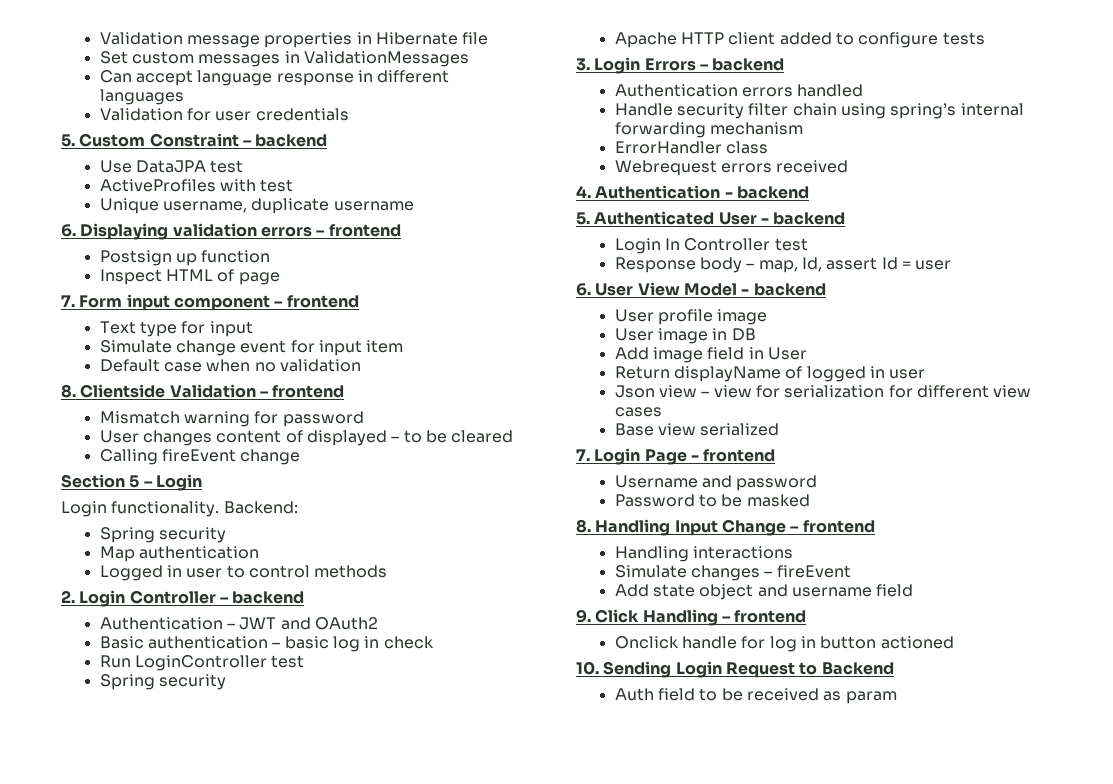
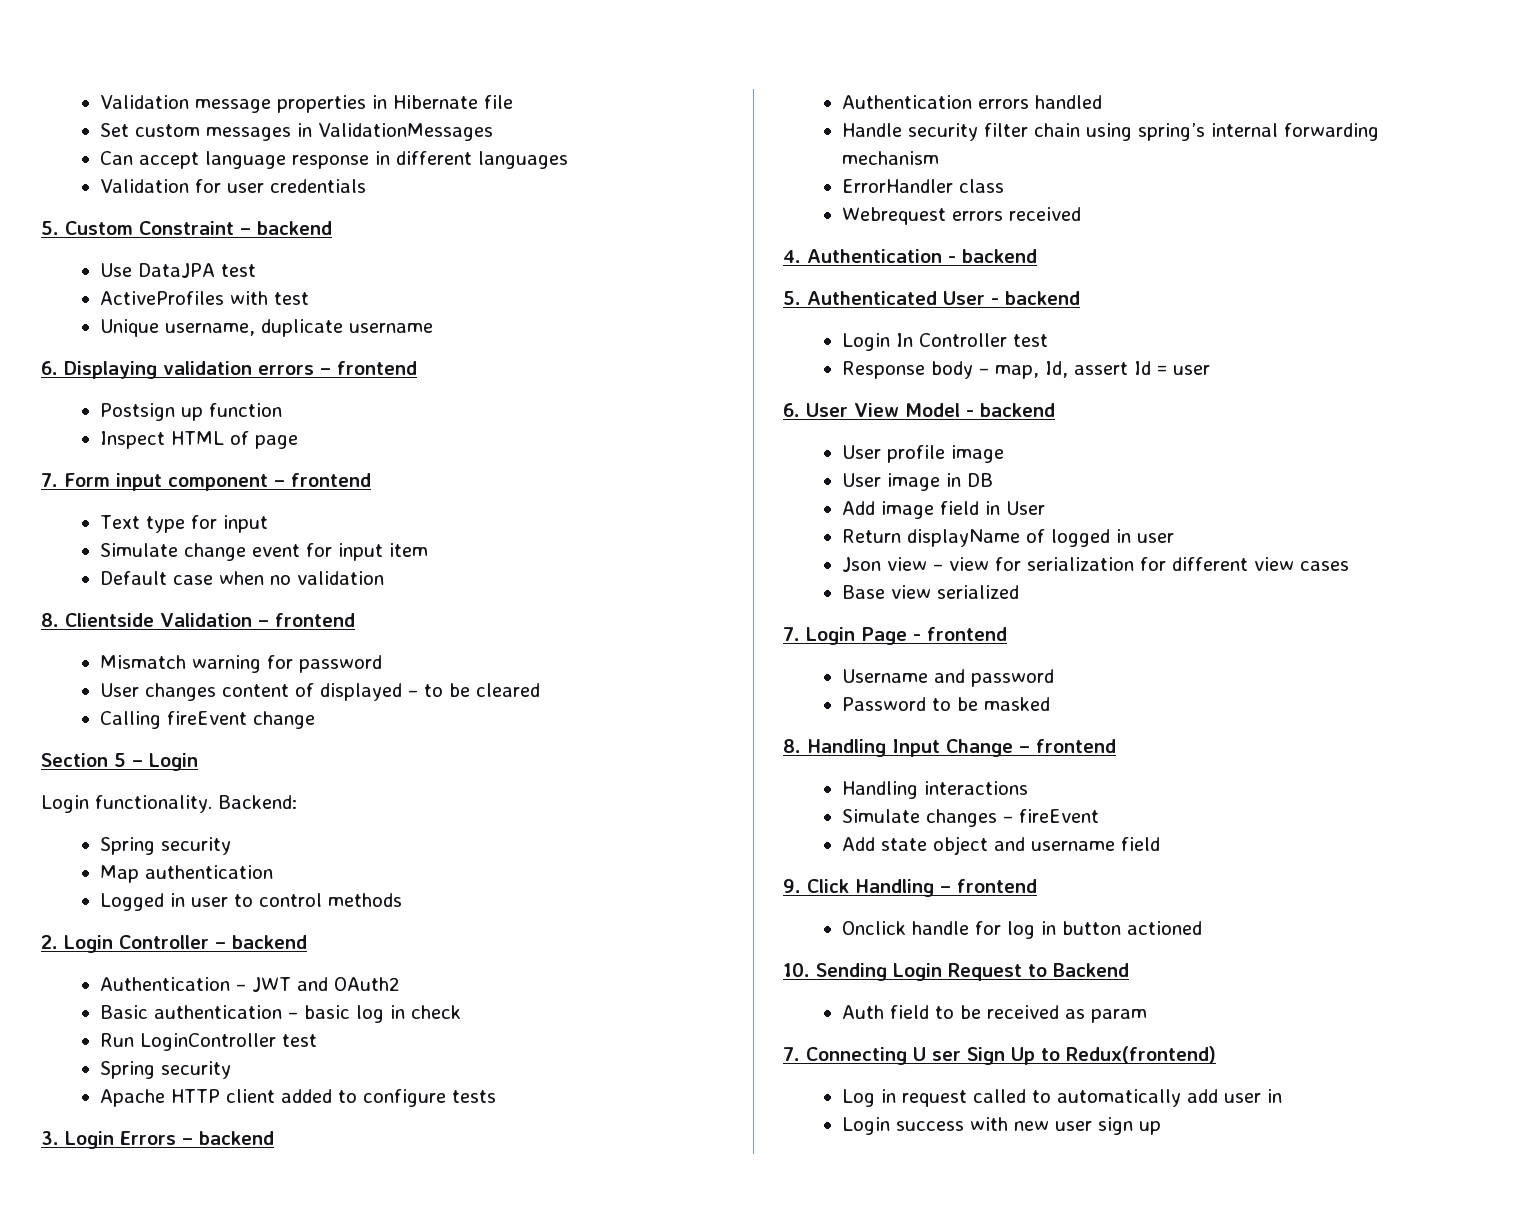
+ 7. Connecting U ser Sign Up to Redux(frontend)
+ Log in request called to automatically add user in
+ Login success with new user sign up

